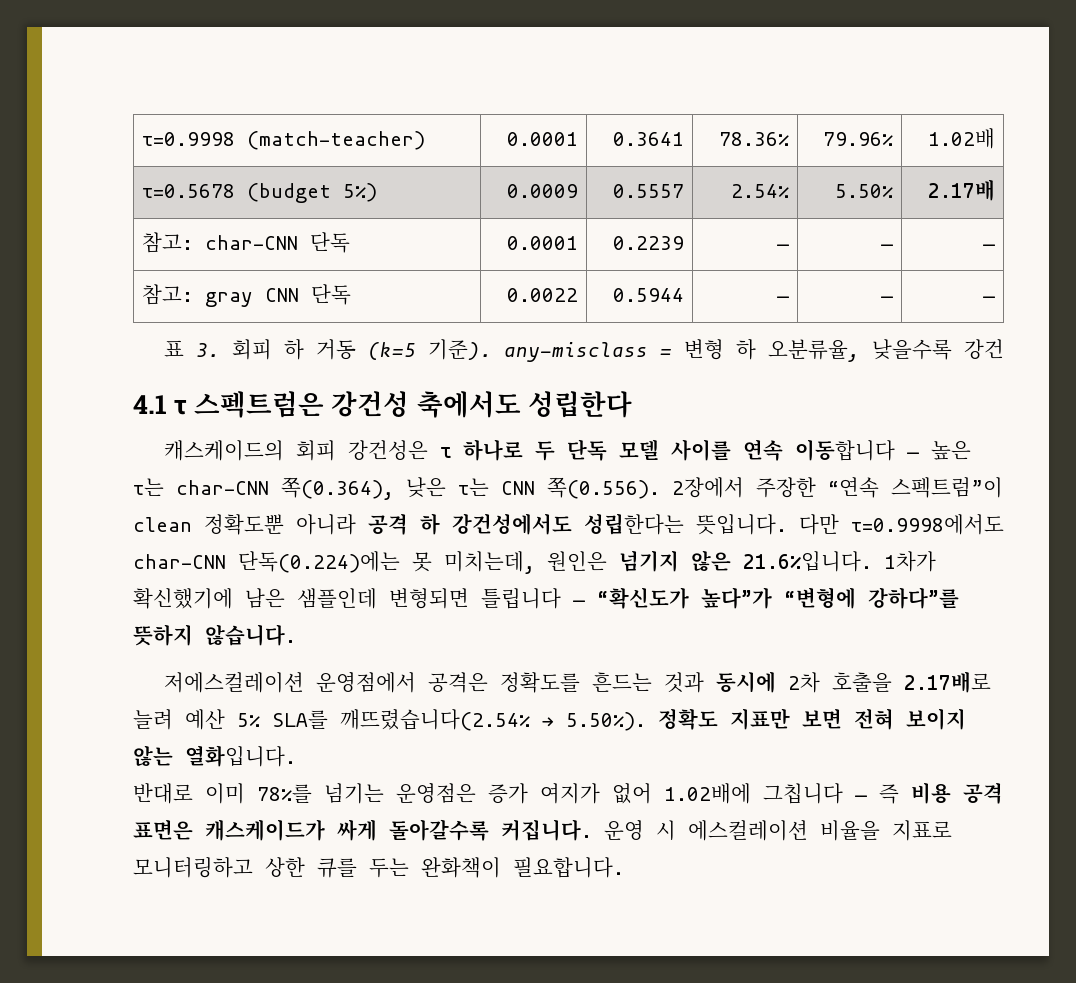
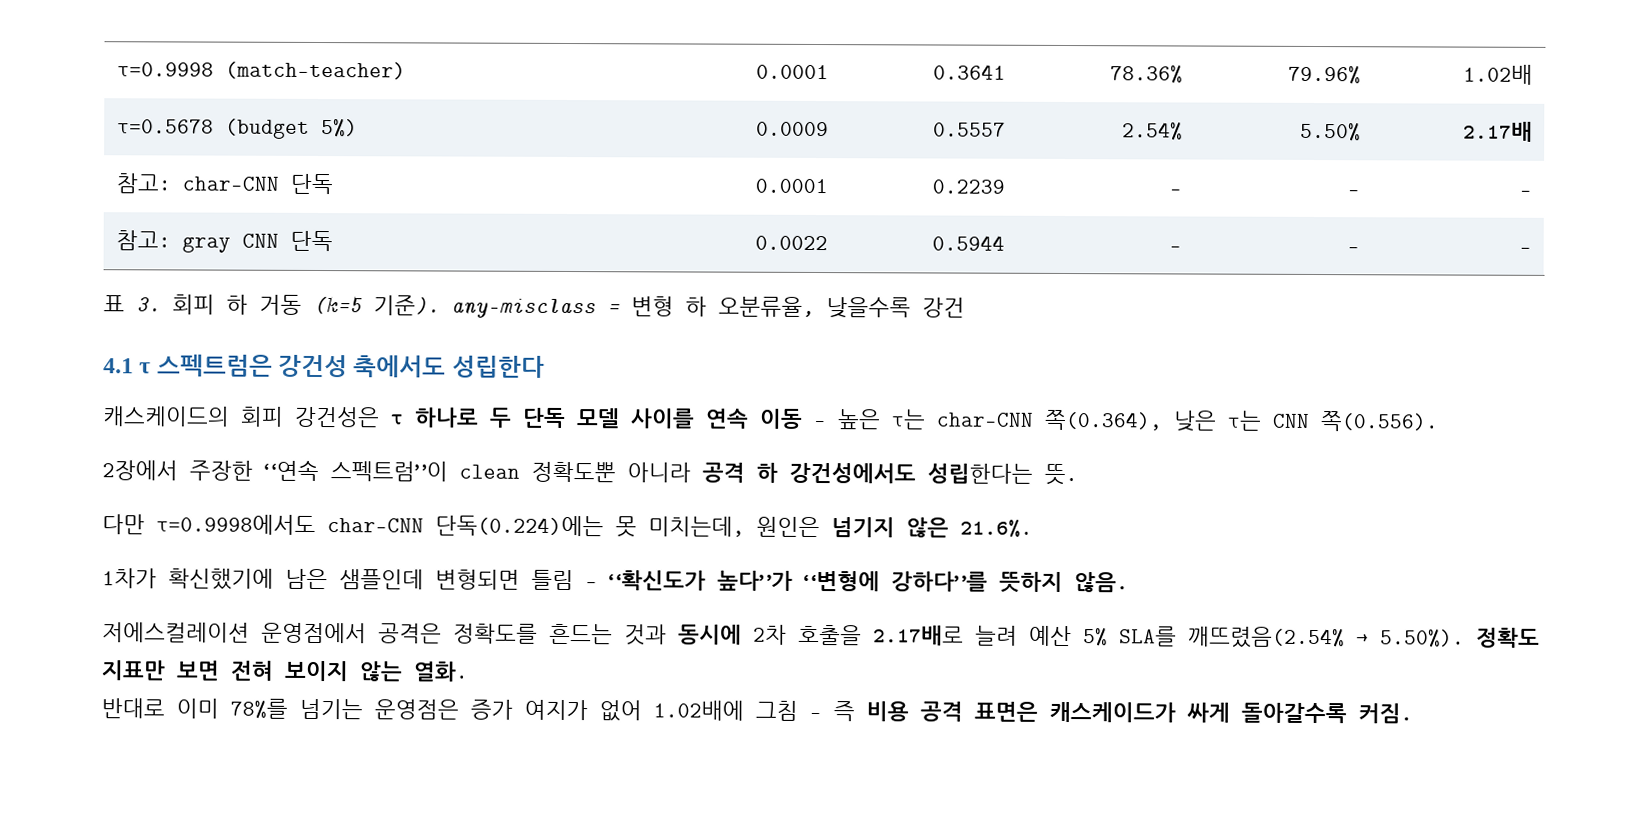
- 캐스케이드의 회피 강건성은 τ 하나로 두 단독 모델 사이를 연속 이동합니다 — 높은 τ는 char-CNN 쪽(0.364), 낮은 τ는 CNN 쪽(0.556). 2장에서 주장한 “연속 스펙트럼”이 clean 정확도뿐 아니라 공격 하 강건성에서도 성립한다는 뜻입니다. 다만 τ=0.9998에서도 char-CNN 단독(0.224)에는 못 미치는데, 원인은 넘기지 않은 21.6%입니다. 1차가 확신했기에 남은 샘플인데 변형되면 틀립니다 — “확신도가 높다”가 “변형에 강하다”를 뜻하지 않습니다.
+ 캐스케이드의 회피 강건성은 τ 하나로 두 단독 모델 사이를 연속 이동 — 높은 τ는 char-CNN 쪽(0.364), 낮은 τ는 CNN 쪽(0.556).
+ 2장에서 주장한 “연속 스펙트럼”이 clean 정확도뿐 아니라 공격 하 강건성에서도 성립한다는 뜻.
+ 다만 τ=0.9998에서도 char-CNN 단독(0.224)에는 못 미치는데, 원인은 넘기지 않은 21.6%.
+ 1차가 확신했기에 남은 샘플인데 변형되면 틀림 — “확신도가 높다”가 “변형에 강하다”를 뜻하지 않음.
- 저에스컬레이션 운영점에서 공격은 정확도를 흔드는 것과 동시에 2차 호출을 2.17배로 늘려 예산 5% SLA를 깨뜨렸습니다(2.54% → 5.50%). 정확도 지표만 보면 전혀 보이지 않는 열화입니다.
+ 저에스컬레이션 운영점에서 공격은 정확도를 흔드는 것과 동시에 2차 호출을 2.17배로 늘려 예산 5% SLA를 깨뜨렸음(2.54% → 5.50%). 정확도 지표만 보면 전혀 보이지 않는 열화.
- 반대로 이미 78%를 넘기는 운영점은 증가 여지가 없어 1.02배에 그칩니다 — 즉 비용 공격 표면은 캐스케이드가 싸게 돌아갈수록 커집니다. 운영 시 에스컬레이션 비율을 지표로 모니터링하고 상한 큐를 두는 완화책이 필요합니다.
+ 반대로 이미 78%를 넘기는 운영점은 증가 여지가 없어 1.02배에 그침 — 즉 비용 공격 표면은 캐스케이드가 싸게 돌아갈수록 커짐.

